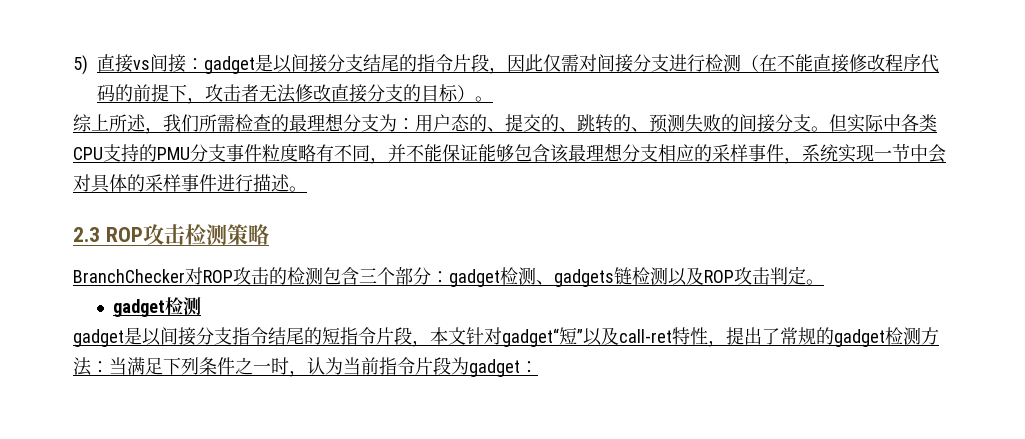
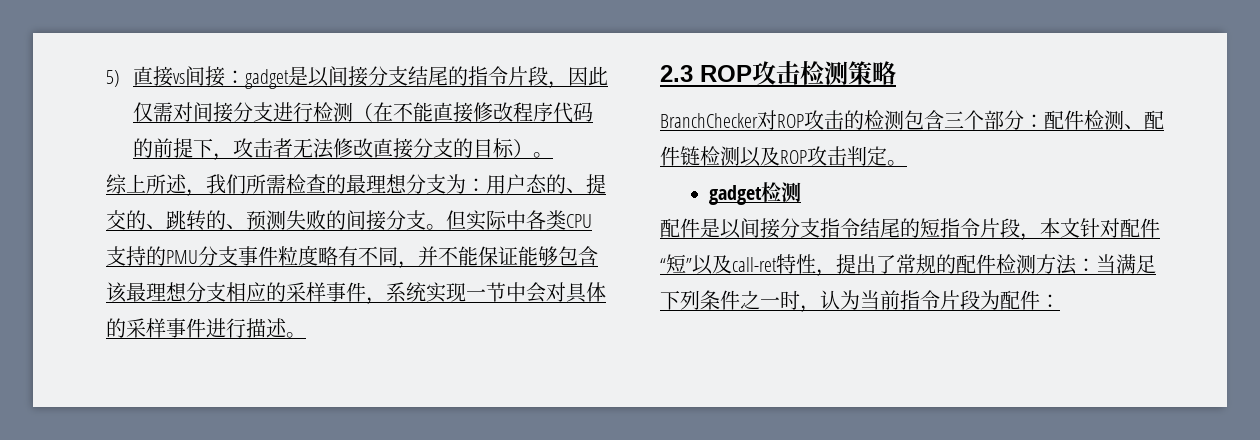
- BranchChecker对ROP攻击的检测包含三个部分：gadget检测、gadgets链检测以及ROP攻击判定。
+ BranchChecker对ROP攻击的检测包含三个部分：配件检测、配件链检测以及ROP攻击判定。
- gadget是以间接分支指令结尾的短指令片段，本文针对gadget“短”以及call-ret特性，提出了常规的gadget检测方法：当满足下列条件之一时，认为当前指令片段为gadget：
+ 配件是以间接分支指令结尾的短指令片段，本文针对配件“短”以及call-ret特性，提出了常规的配件检测方法：当满足下列条件之一时，认为当前指令片段为配件：

